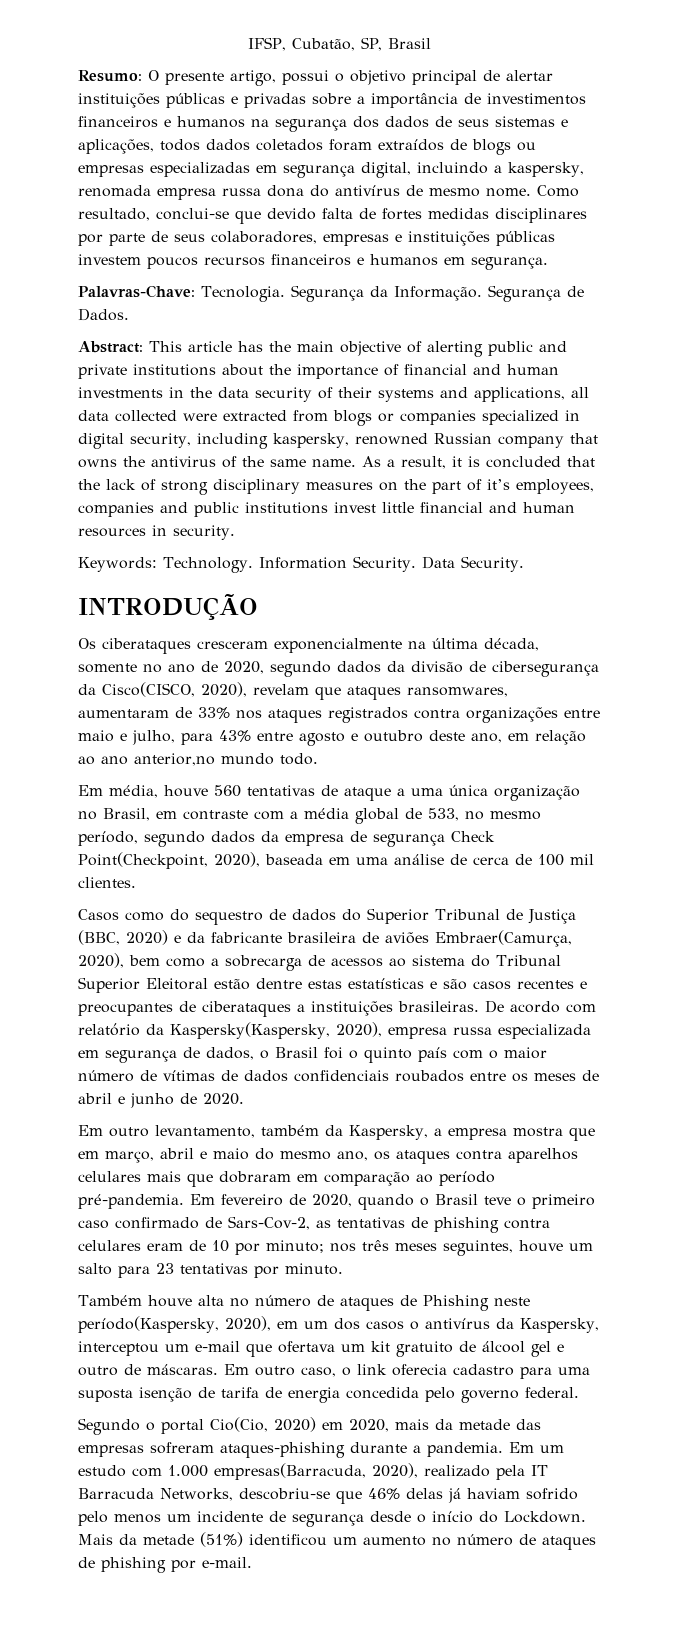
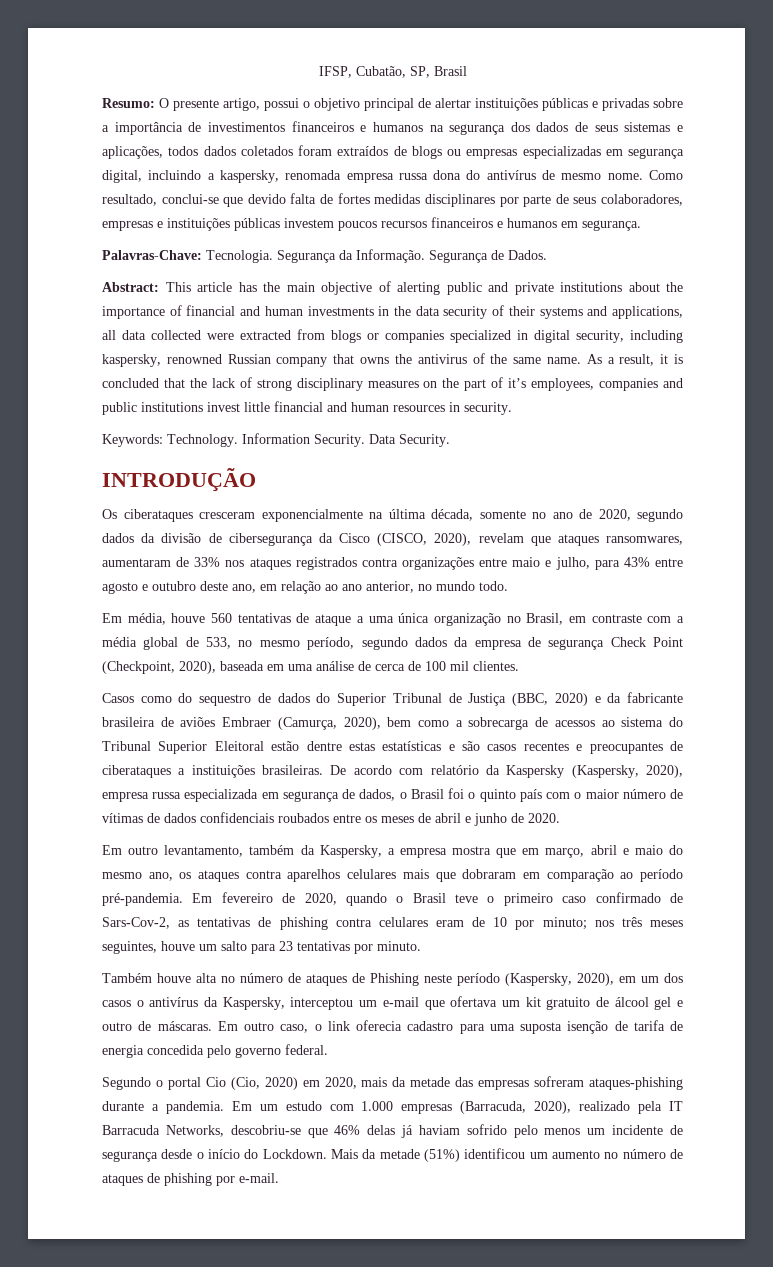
- Os ciberataques cresceram exponencialmente na última década, somente no ano de 2020, segundo dados da divisão de cibersegurança da Cisco(CISCO, 2020), revelam que ataques ransomwares, aumentaram de 33% nos ataques registrados contra organizações entre maio e julho, para 43% entre agosto e outubro deste ano, em relação ao ano anterior,no mundo todo.
+ Os ciberataques cresceram exponencialmente na última década, somente no ano de 2020, segundo dados da divisão de cibersegurança da Cisco (CISCO, 2020), revelam que ataques ransomwares, aumentaram de 33% nos ataques registrados contra organizações entre maio e julho, para 43% entre agosto e outubro deste ano, em relação ao ano anterior, no mundo todo.
- Em média, houve 560 tentativas de ataque a uma única organização no Brasil, em contraste com a média global de 533, no mesmo período, segundo dados da empresa de segurança Check Point(Checkpoint, 2020), baseada em uma análise de cerca de 100 mil clientes.
+ Em média, houve 560 tentativas de ataque a uma única organização no Brasil, em contraste com a média global de 533, no mesmo período, segundo dados da empresa de segurança Check Point (Checkpoint, 2020), baseada em uma análise de cerca de 100 mil clientes.
- Casos como do sequestro de dados do Superior Tribunal de Justiça (BBC, 2020) e da fabricante brasileira de aviões Embraer(Camurça, 2020), bem como a sobrecarga de acessos ao sistema do Tribunal Superior Eleitoral estão dentre estas estatísticas e são casos recentes e preocupantes de ciberataques a instituições brasileiras.
+ Casos como do sequestro de dados do Superior Tribunal de Justiça (BBC, 2020) e da fabricante brasileira de aviões Embraer (Camurça, 2020), bem como a sobrecarga de acessos ao sistema do Tribunal Superior Eleitoral estão dentre estas estatísticas e são casos recentes e preocupantes de ciberataques a instituições brasileiras.
- De acordo com relatório da Kaspersky(Kaspersky, 2020), empresa russa especializada em segurança de dados, o Brasil foi o quinto país com o maior número de vítimas de dados confidenciais roubados entre os meses de abril e junho de 2020.
+ De acordo com relatório da Kaspersky (Kaspersky, 2020), empresa russa especializada em segurança de dados, o Brasil foi o quinto país com o maior número de vítimas de dados confidenciais roubados entre os meses de abril e junho de 2020.
- Também houve alta no número de ataques de Phishing neste período(Kaspersky, 2020), em um dos casos o antivírus da Kaspersky, interceptou um e-mail que ofertava um kit gratuito de álcool gel e outro de máscaras.
+ Também houve alta no número de ataques de Phishing neste período (Kaspersky, 2020), em um dos casos o antivírus da Kaspersky, interceptou um e-mail que ofertava um kit gratuito de álcool gel e outro de máscaras.
- Segundo o portal Cio(Cio, 2020) em 2020, mais da metade das empresas sofreram ataques-phishing durante a pandemia.
+ Segundo o portal Cio (Cio, 2020) em 2020, mais da metade das empresas sofreram ataques-phishing durante a pandemia.
- Em um estudo com 1.000 empresas(Barracuda, 2020), realizado pela IT Barracuda Networks, descobriu-se que 46% delas já haviam sofrido pelo menos um incidente de segurança desde o início do Lockdown.
+ Em um estudo com 1.000 empresas (Barracuda, 2020), realizado pela IT Barracuda Networks, descobriu-se que 46% delas já haviam sofrido pelo menos um incidente de segurança desde o início do Lockdown.

